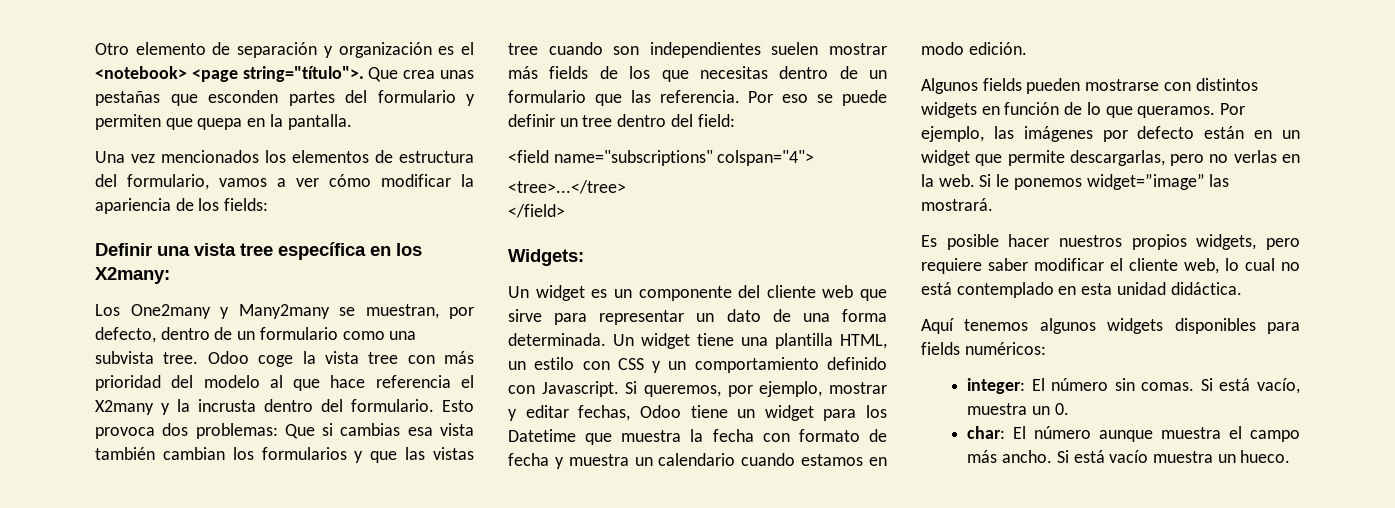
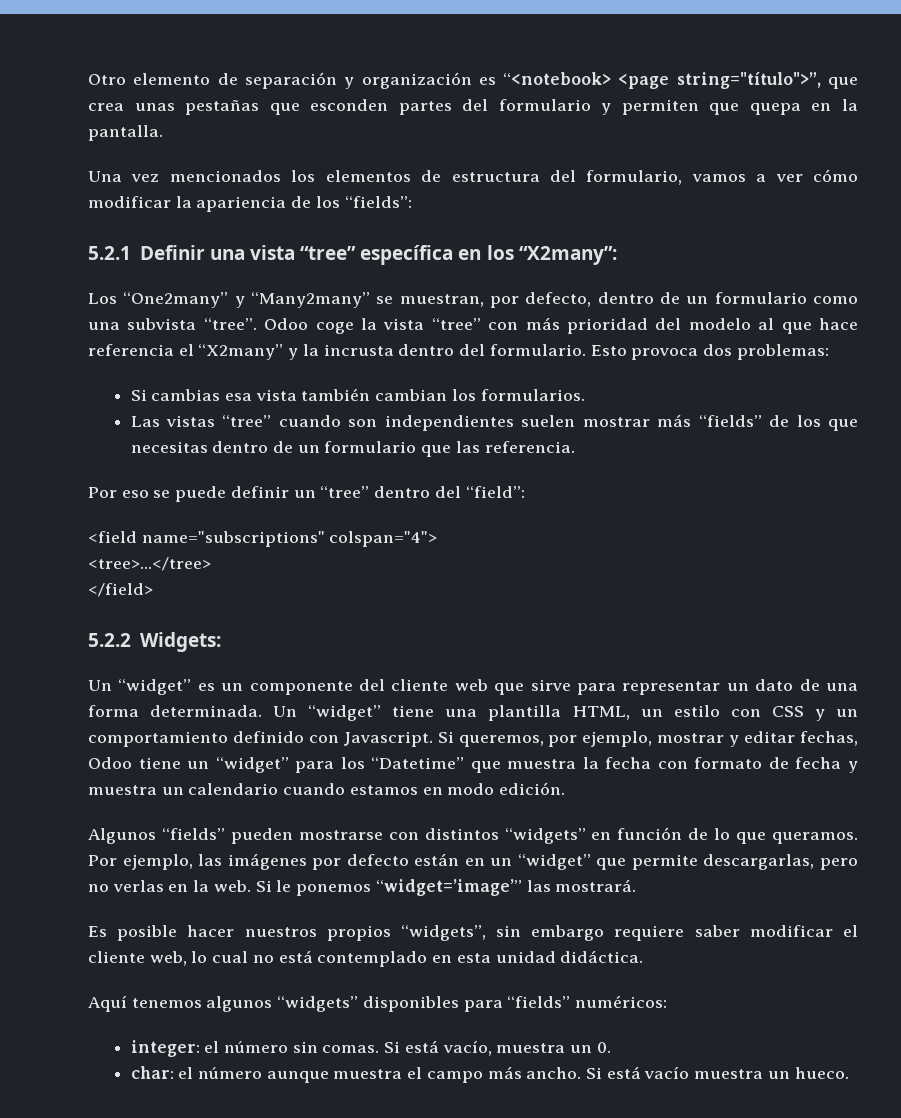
- Otro elemento de separación y organización es el <notebook> <page string="título">. Que crea unas pestañas que esconden partes del formulario y permiten que quepa en la pantalla.
+ Otro elemento de separación y organización es “<notebook> <page string="título">”, que crea unas pestañas que esconden partes del formulario y permiten que quepa en la pantalla.
- Una vez mencionados los elementos de estructura del formulario, vamos a ver cómo modificar la apariencia de los fields:
- Definir una vista tree específica en los X2many:
+ Una vez mencionados los elementos de estructura del formulario, vamos a ver cómo modificar la apariencia de los “fields”:
+ 5.2.1 Definir una vista “tree” específica en los “X2many”:
- Los One2many y Many2many se muestran, por defecto, dentro de un formulario como una subvista tree.
+ Los “One2many” y “Many2many” se muestran, por defecto, dentro de un formulario como una subvista “tree”.
- Odoo coge la vista tree con más prioridad del modelo al que hace referencia el X2many y la incrusta dentro del formulario.
+ Odoo coge la vista “tree” con más prioridad del modelo al que hace referencia el “X2many” y la incrusta dentro del formulario.
- Esto provoca dos problemas: Que si cambias esa vista también cambian los formularios y que las vistas tree cuando son independientes suelen mostrar más fields de los que necesitas dentro de un formulario que las referencia. Por eso se puede definir un tree dentro del field:
+ Esto provoca dos problemas:
+ Si cambias esa vista también cambian los formularios.
+ Las vistas “tree” cuando son independientes suelen mostrar más “fields” de los que necesitas dentro de un formulario que las referencia.
+ Por eso se puede definir un “tree” dentro del “field”:
- Widgets:
+ 5.2.2 Widgets:
- Un widget es un componente del cliente web que sirve para representar un dato de una forma determinada.
+ Un “widget” es un componente del cliente web que sirve para representar un dato de una forma determinada.
- Un widget tiene una plantilla HTML, un estilo con CSS y un comportamiento definido con Javascript.
+ Un “widget” tiene una plantilla HTML, un estilo con CSS y un comportamiento definido con Javascript.
- Si queremos, por ejemplo, mostrar y editar fechas, Odoo tiene un widget para los Datetime que muestra la fecha con formato de fecha y muestra un calendario cuando estamos en modo edición.
+ Si queremos, por ejemplo, mostrar y editar fechas, Odoo tiene un “widget” para los “Datetime” que muestra la fecha con formato de fecha y muestra un calendario cuando estamos en modo edición.
- Algunos fields pueden mostrarse con distintos widgets en función de lo que queramos.
+ Algunos “fields” pueden mostrarse con distintos “widgets” en función de lo que queramos.
- Por ejemplo, las imágenes por defecto están en un widget que permite descargarlas, pero no verlas en la web.
+ Por ejemplo, las imágenes por defecto están en un “widget” que permite descargarlas, pero no verlas en la web.
- Si le ponemos widget=”image” las mostrará.
+ Si le ponemos “widget=’image’” las mostrará.
- Es posible hacer nuestros propios widgets, pero requiere saber modificar el cliente web, lo cual no está contemplado en esta unidad didáctica.
+ Es posible hacer nuestros propios “widgets”, sin embargo requiere saber modificar el cliente web, lo cual no está contemplado en esta unidad didáctica.
- Aquí tenemos algunos widgets disponibles para fields numéricos:
+ Aquí tenemos algunos “widgets” disponibles para “fields” numéricos:
- integer: El número sin comas.
+ integer: el número sin comas.
- char: El número aunque muestra el campo más ancho.
+ char: el número aunque muestra el campo más ancho.

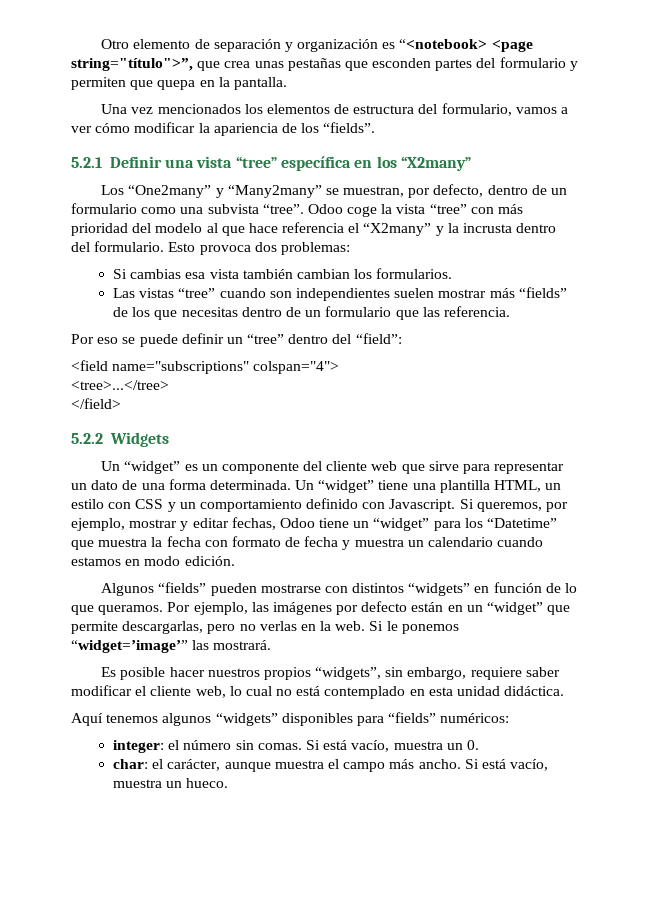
- Una vez mencionados los elementos de estructura del formulario, vamos a ver cómo modificar la apariencia de los “fields”:
+ Una vez mencionados los elementos de estructura del formulario, vamos a ver cómo modificar la apariencia de los “fields”.
- 5.2.1 Definir una vista “tree” específica en los “X2many”:
+ 5.2.1 Definir una vista “tree” específica en los “X2many”
- 5.2.2 Widgets:
+ 5.2.2 Widgets
- Es posible hacer nuestros propios “widgets”, sin embargo requiere saber modificar el cliente web, lo cual no está contemplado en esta unidad didáctica.
+ Es posible hacer nuestros propios “widgets”, sin embargo, requiere saber modificar el cliente web, lo cual no está contemplado en esta unidad didáctica.
- char: el número aunque muestra el campo más ancho.
+ char: el carácter, aunque muestra el campo más ancho.
- Si está vacío muestra un hueco.
+ Si está vacío, muestra un hueco.

